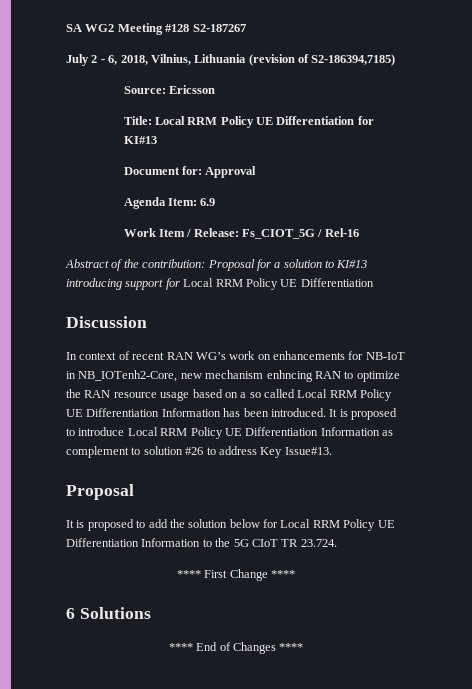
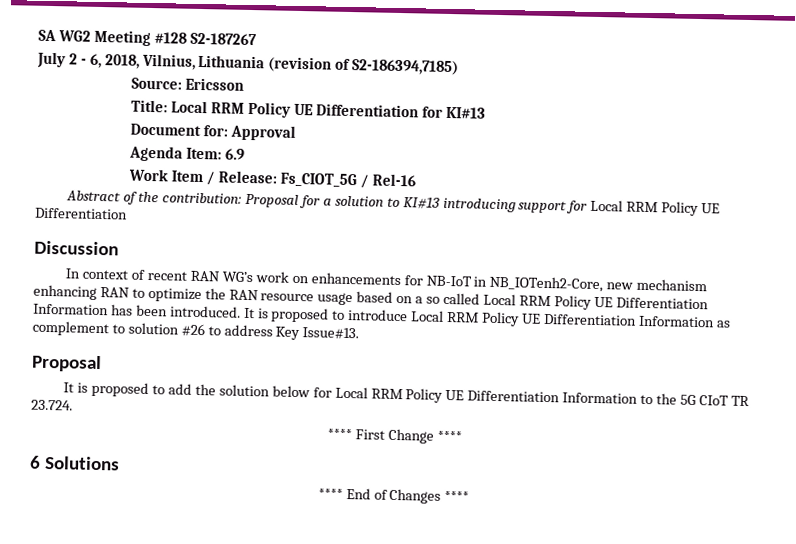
- In context of recent RAN WG’s work on enhancements for NB-IoT in NB_IOTenh2-Core, new mechanism enhncing RAN to optimize the RAN resource usage based on a so called Local RRM Policy UE Differentiation Information has been introduced.
+ In context of recent RAN WG’s work on enhancements for NB-IoT in NB_IOTenh2-Core, new mechanism enhancing RAN to optimize the RAN resource usage based on a so called Local RRM Policy UE Differentiation Information has been introduced.

